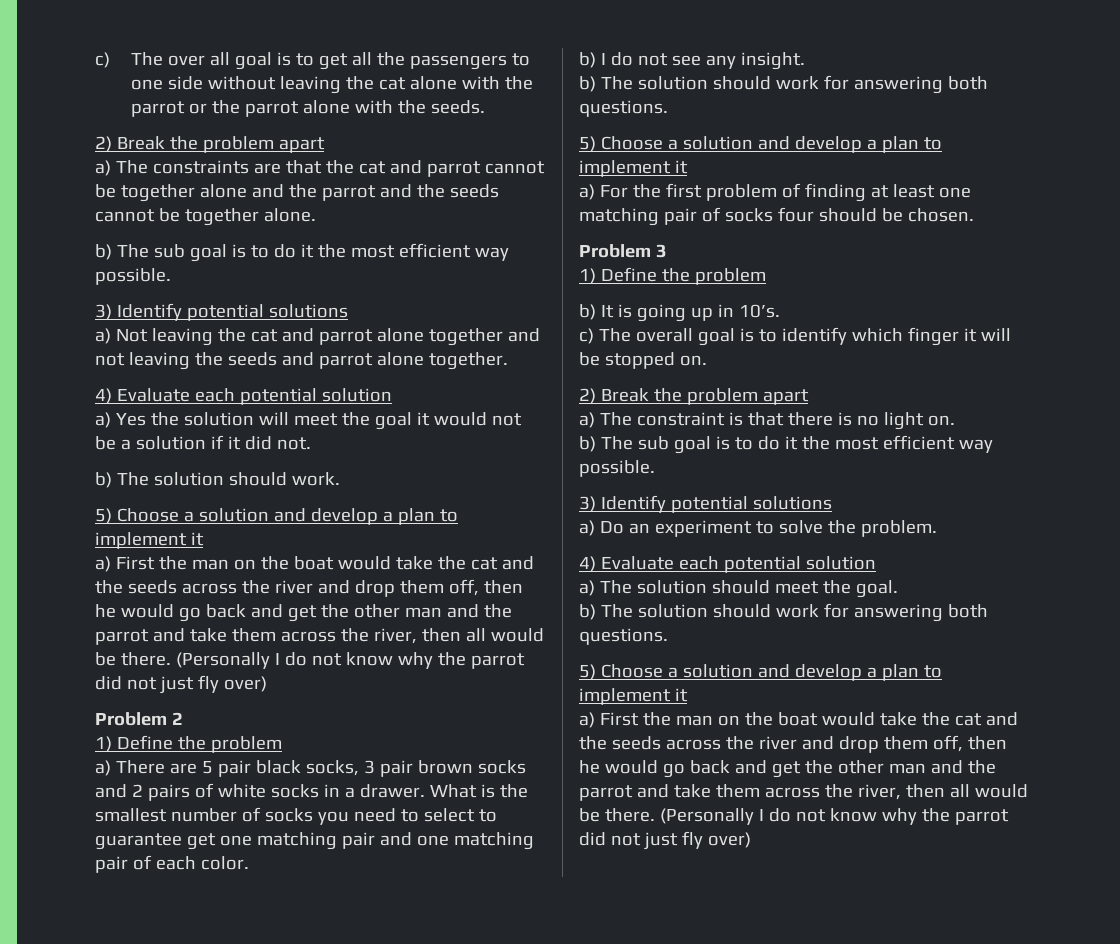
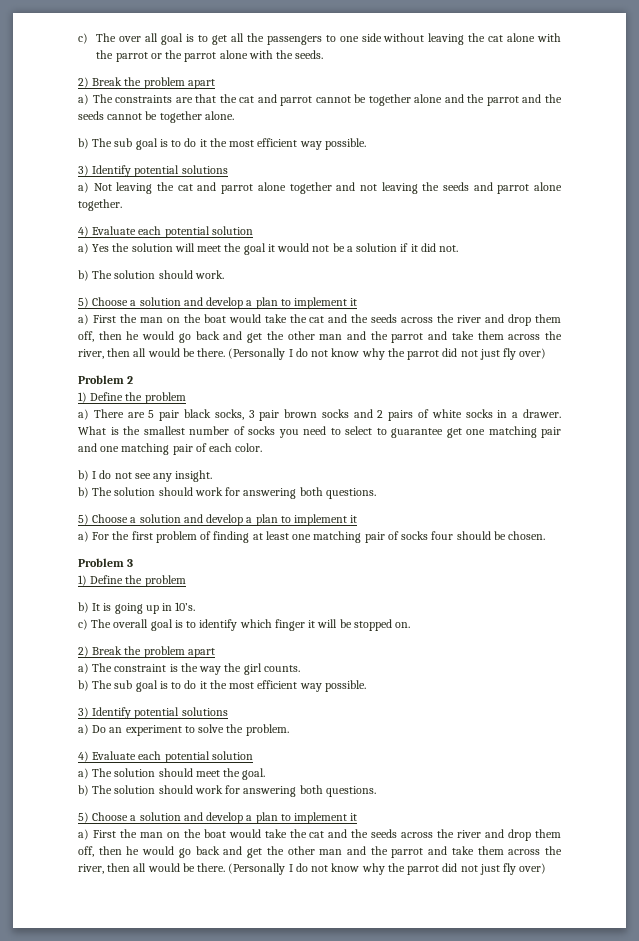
- a) The constraint is that there is no light on.
+ a) The constraint is the way the girl counts.

